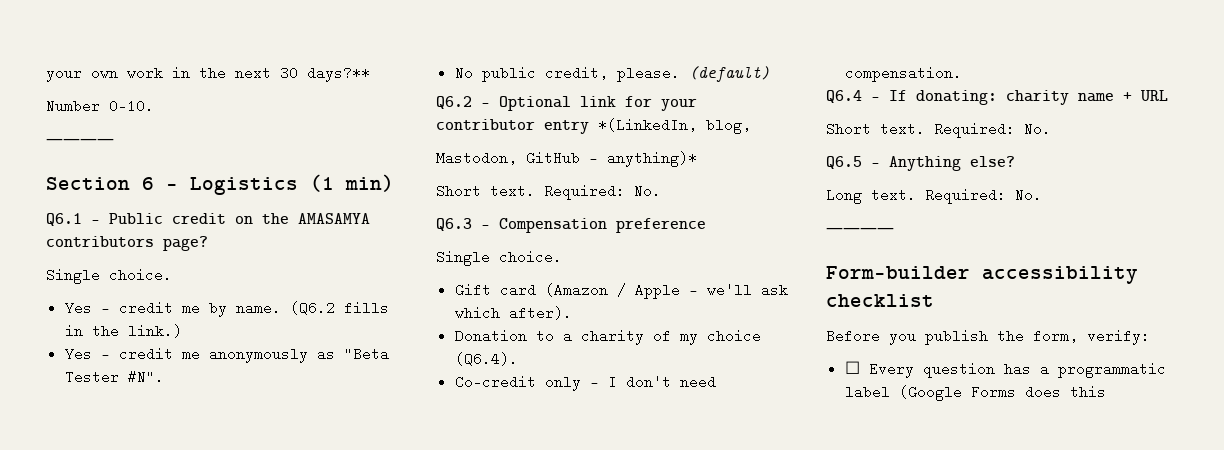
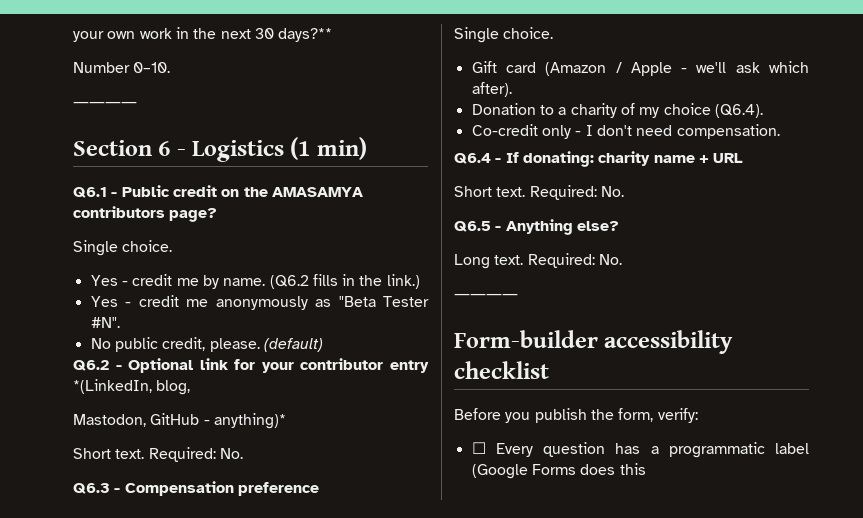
- Section 6 — Logistics (1 min)
+ Section 6 - Logistics (1 min)
- Q6.1 — Public credit on the AMASAMYA contributors page?
+ Q6.1 - Public credit on the AMASAMYA contributors page?
- Yes — credit me by name.
+ Yes - credit me by name.
- Yes — credit me anonymously as "Beta Tester #N".
+ Yes - credit me anonymously as "Beta Tester #N".
- Q6.2 — Optional link for your contributor entry *(LinkedIn, blog,
+ Q6.2 - Optional link for your contributor entry *(LinkedIn, blog,
- Mastodon, GitHub — anything)*
+ Mastodon, GitHub - anything)*
- Q6.3 — Compensation preference
+ Q6.3 - Compensation preference
- Gift card (Amazon / Apple — we'll ask which after).
+ Gift card (Amazon / Apple - we'll ask which after).
- Co-credit only — I don't need compensation.
+ Co-credit only - I don't need compensation.
- Q6.4 — If donating: charity name + URL
+ Q6.4 - If donating: charity name + URL
- Q6.5 — Anything else?
+ Q6.5 - Anything else?

